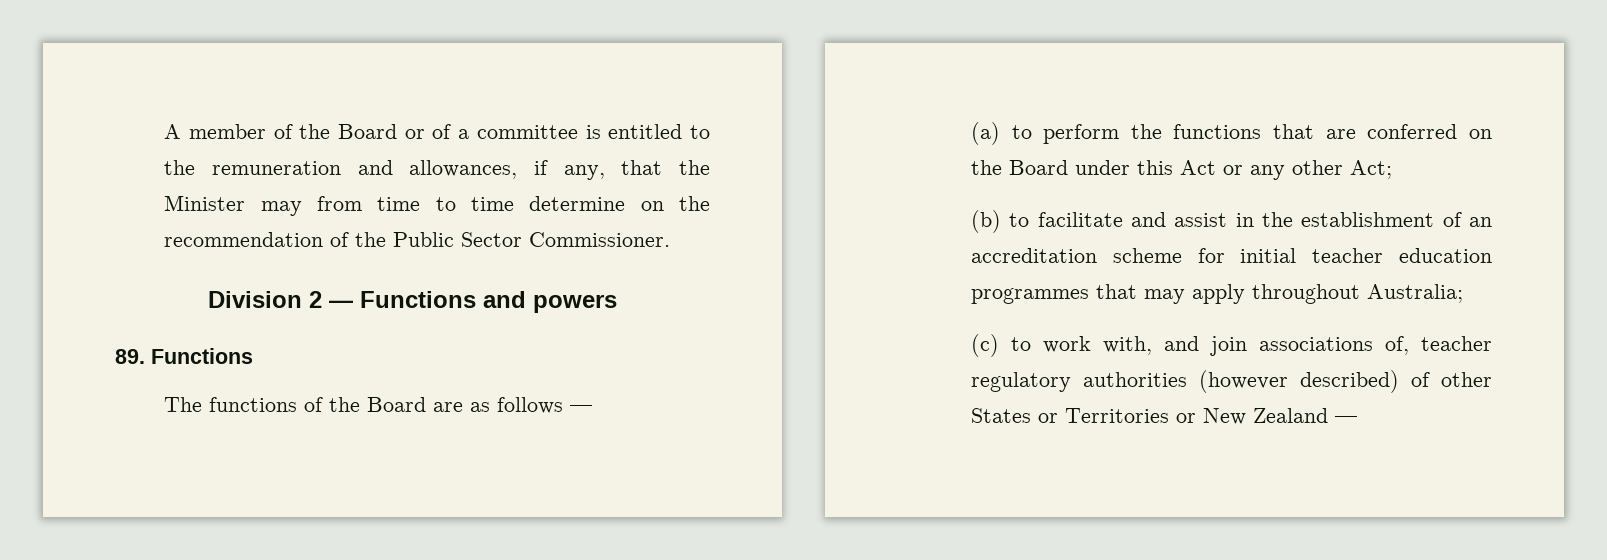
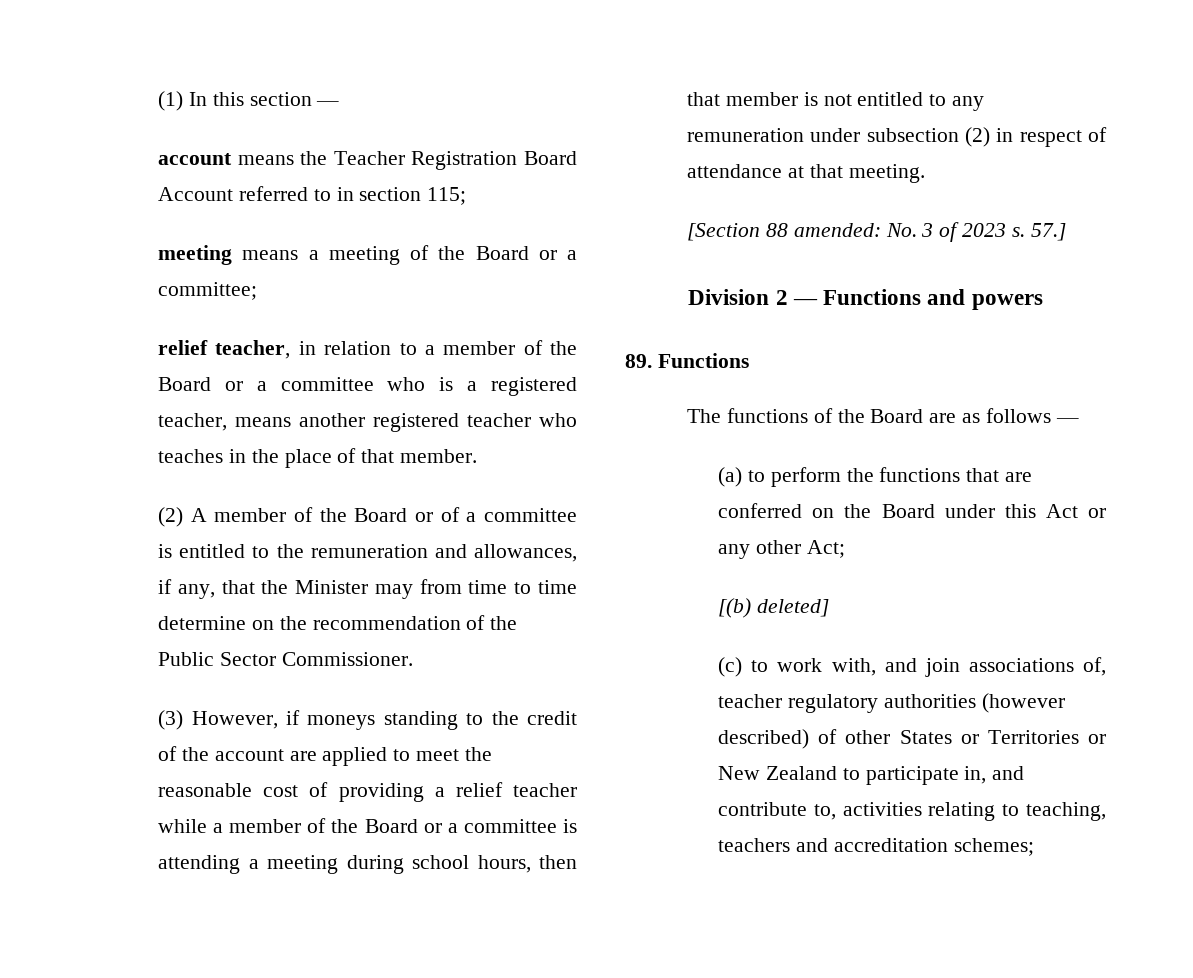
- A member of the Board or of a committee is entitled to the remuneration and allowances, if any, that the Minister may from time to time determine on the recommendation of the Public Sector Commissioner.
+ (1) In this section —
+ account means the Teacher Registration Board Account referred to in section 115;
+ meeting means a meeting of the Board or a committee;
+ relief teacher, in relation to a member of the Board or a committee who is a registered teacher, means another registered teacher who teaches in the place of that member.
+ (2) A member of the Board or of a committee is entitled to the remuneration and allowances, if any, that the Minister may from time to time determine on the recommendation of the Public Sector Commissioner.
+ (3) However, if moneys standing to the credit of the account are applied to meet the reasonable cost of providing a relief teacher while a member of the Board or a committee is attending a meeting during school hours, then that member is not entitled to any remuneration under subsection (2) in respect of attendance at that meeting.
+ [Section 88 amended: No. 3 of 2023 s. 57.]
- (b) to facilitate and assist in the establishment of an accreditation scheme for initial teacher education programmes that may apply throughout Australia;
+ [(b) deleted]
- (c) to work with, and join associations of, teacher regulatory authorities (however described) of other States or Territories or New Zealand —
+ (c) to work with, and join associations of, teacher regulatory authorities (however described) of other States or Territories or New Zealand to participate in, and contribute to, activities relating to teaching, teachers and accreditation schemes;

